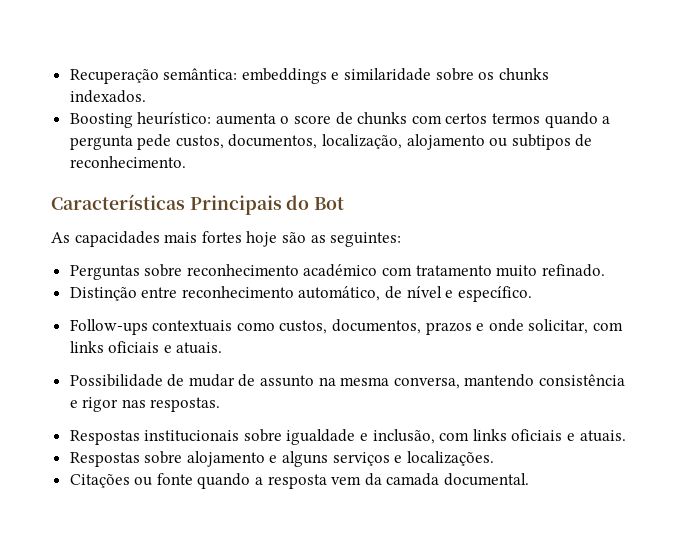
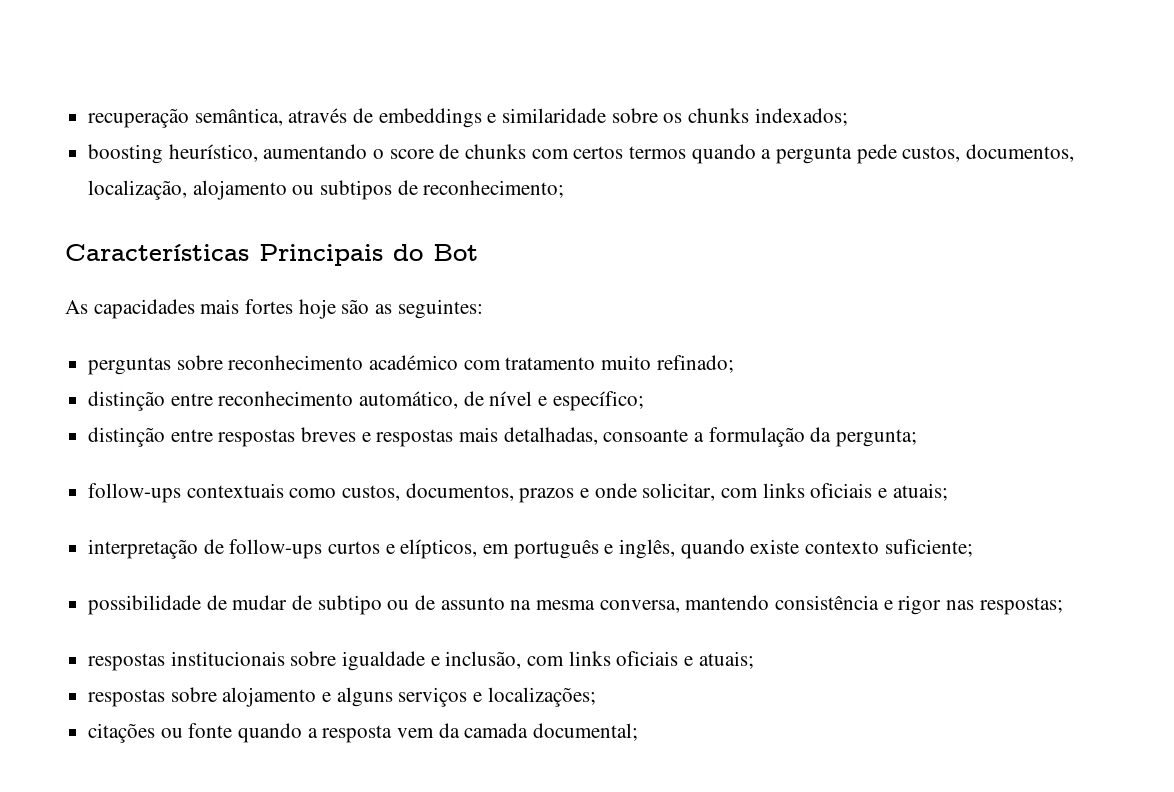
- Recuperação semântica: embeddings e similaridade sobre os chunks indexados.
- Boosting heurístico: aumenta o score de chunks com certos termos quando a pergunta pede custos, documentos, localização, alojamento ou subtipos de reconhecimento.
+ recuperação semântica, através de embeddings e similaridade sobre os chunks indexados;
+ boosting heurístico, aumentando o score de chunks com certos termos quando a pergunta pede custos, documentos, localização, alojamento ou subtipos de reconhecimento;
- Perguntas sobre reconhecimento académico com tratamento muito refinado.
- Distinção entre reconhecimento automático, de nível e específico.
- Follow-ups contextuais como custos, documentos, prazos e onde solicitar, com links oficiais e atuais.
- Possibilidade de mudar de assunto na mesma conversa, mantendo consistência e rigor nas respostas.
- Respostas institucionais sobre igualdade e inclusão, com links oficiais e atuais.
- Respostas sobre alojamento e alguns serviços e localizações.
- Citações ou fonte quando a resposta vem da camada documental.
+ perguntas sobre reconhecimento académico com tratamento muito refinado;
+ distinção entre reconhecimento automático, de nível e específico;
+ distinção entre respostas breves e respostas mais detalhadas, consoante a formulação da pergunta;
+ follow-ups contextuais como custos, documentos, prazos e onde solicitar, com links oficiais e atuais;
+ interpretação de follow-ups curtos e elípticos, em português e inglês, quando existe contexto suficiente;
+ possibilidade de mudar de subtipo ou de assunto na mesma conversa, mantendo consistência e rigor nas respostas;
+ respostas institucionais sobre igualdade e inclusão, com links oficiais e atuais;
+ respostas sobre alojamento e alguns serviços e localizações;
+ citações ou fonte quando a resposta vem da camada documental;

